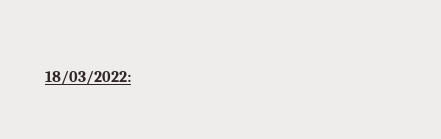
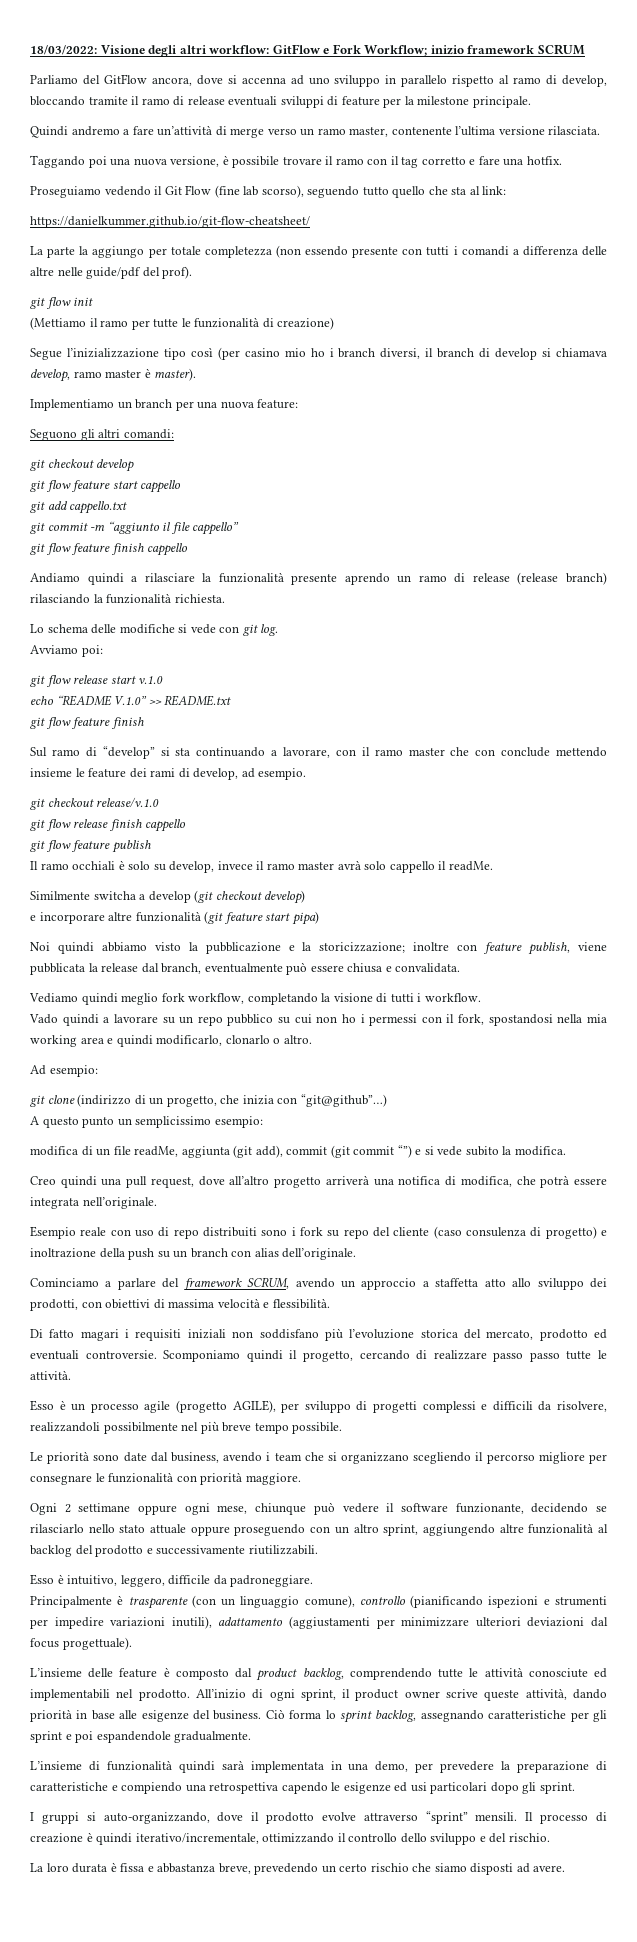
- 18/03/2022:
+ 18/03/2022: Visione degli altri workflow: GitFlow e Fork Workflow; inizio framework SCRUM
+ Parliamo del GitFlow ancora, dove si accenna ad uno sviluppo in parallelo rispetto al ramo di develop, bloccando tramite il ramo di release eventuali sviluppi di feature per la milestone principale.
+ Quindi andremo a fare un’attività di merge verso un ramo master, contenente l’ultima versione rilasciata.
+ Taggando poi una nuova versione, è possibile trovare il ramo con il tag corretto e fare una hotfix.
+ Proseguiamo vedendo il Git Flow (fine lab scorso), seguendo tutto quello che sta al link:
+ https://danielkummer.github.io/git-flow-cheatsheet/
+ La parte la aggiungo per totale completezza (non essendo presente con tutti i comandi a differenza delle altre nelle guide/pdf del prof).
+ git flow init
+ (Mettiamo il ramo per tutte le funzionalità di creazione)
+ Segue l’inizializzazione tipo così (per casino mio ho i branch diversi, il branch di develop si chiamava develop, ramo master è master).
+ Implementiamo un branch per una nuova feature:
+ Seguono gli altri comandi:
+ git checkout develop
+ git flow feature start cappello
+ git add cappello.txt
+ git commit -m “aggiunto il file cappello”
+ git flow feature finish cappello
+ Andiamo quindi a rilasciare la funzionalità presente aprendo un ramo di release (release branch) rilasciando la funzionalità richiesta.
+ Lo schema delle modifiche si vede con git log.
+ Avviamo poi:
+ git flow release start v.1.0
+ echo “README V.1.0” >> README.txt
+ git flow feature finish
+ Sul ramo di “develop” si sta continuando a lavorare, con il ramo master che con conclude mettendo insieme le feature dei rami di develop, ad esempio.
+ git checkout release/v.1.0
+ git flow release finish cappello
+ git flow feature publish
+ Il ramo occhiali è solo su develop, invece il ramo master avrà solo cappello il readMe.
+ Similmente switcha a develop (git checkout develop)
+ e incorporare altre funzionalità (git feature start pipa)
+ Noi quindi abbiamo visto la pubblicazione e la storicizzazione; inoltre con feature publish, viene pubblicata la release dal branch, eventualmente può essere chiusa e convalidata.
+ Vediamo quindi meglio fork workflow, completando la visione di tutti i workflow.
+ Vado quindi a lavorare su un repo pubblico su cui non ho i permessi con il fork, spostandosi nella mia working area e quindi modificarlo, clonarlo o altro.
+ Ad esempio:
+ git clone (indirizzo di un progetto, che inizia con “git@github”…)
+ A questo punto un semplicissimo esempio:
+ modifica di un file readMe, aggiunta (git add), commit (git commit “”) e si vede subito la modifica.
+ Creo quindi una pull request, dove all’altro progetto arriverà una notifica di modifica, che potrà essere integrata nell’originale.
+ Esempio reale con uso di repo distribuiti sono i fork su repo del cliente (caso consulenza di progetto) e inoltrazione della push su un branch con alias dell’originale.
+ Cominciamo a parlare del framework SCRUM, avendo un approccio a staffetta atto allo sviluppo dei prodotti, con obiettivi di massima velocità e flessibilità.
+ Di fatto magari i requisiti iniziali non soddisfano più l’evoluzione storica del mercato, prodotto ed eventuali controversie. Scomponiamo quindi il progetto, cercando di realizzare passo passo tutte le attività.
+ Esso è un processo agile (progetto AGILE), per sviluppo di progetti complessi e difficili da risolvere, realizzandoli possibilmente nel più breve tempo possibile.
+ Le priorità sono date dal business, avendo i team che si organizzano scegliendo il percorso migliore per consegnare le funzionalità con priorità maggiore.
+ Ogni 2 settimane oppure ogni mese, chiunque può vedere il software funzionante, decidendo se rilasciarlo nello stato attuale oppure proseguendo con un altro sprint, aggiungendo altre funzionalità al backlog del prodotto e successivamente riutilizzabili.
+ Esso è intuitivo, leggero, difficile da padroneggiare.
+ Principalmente è trasparente (con un linguaggio comune), controllo (pianificando ispezioni e strumenti per impedire variazioni inutili), adattamento (aggiustamenti per minimizzare ulteriori deviazioni dal focus progettuale).
+ L’insieme delle feature è composto dal product backlog, comprendendo tutte le attività conosciute ed implementabili nel prodotto. All’inizio di ogni sprint, il product owner scrive queste attività, dando priorità in base alle esigenze del business. Ciò forma lo sprint backlog, assegnando caratteristiche per gli sprint e poi espandendole gradualmente.
+ L’insieme di funzionalità quindi sarà implementata in una demo, per prevedere la preparazione di caratteristiche e compiendo una retrospettiva capendo le esigenze ed usi particolari dopo gli sprint.
+ I gruppi si auto-organizzando, dove il prodotto evolve attraverso “sprint” mensili. Il processo di creazione è quindi iterativo/incrementale, ottimizzando il controllo dello sviluppo e del rischio.
+ La loro durata è fissa e abbastanza breve, prevedendo un certo rischio che siamo disposti ad avere.

